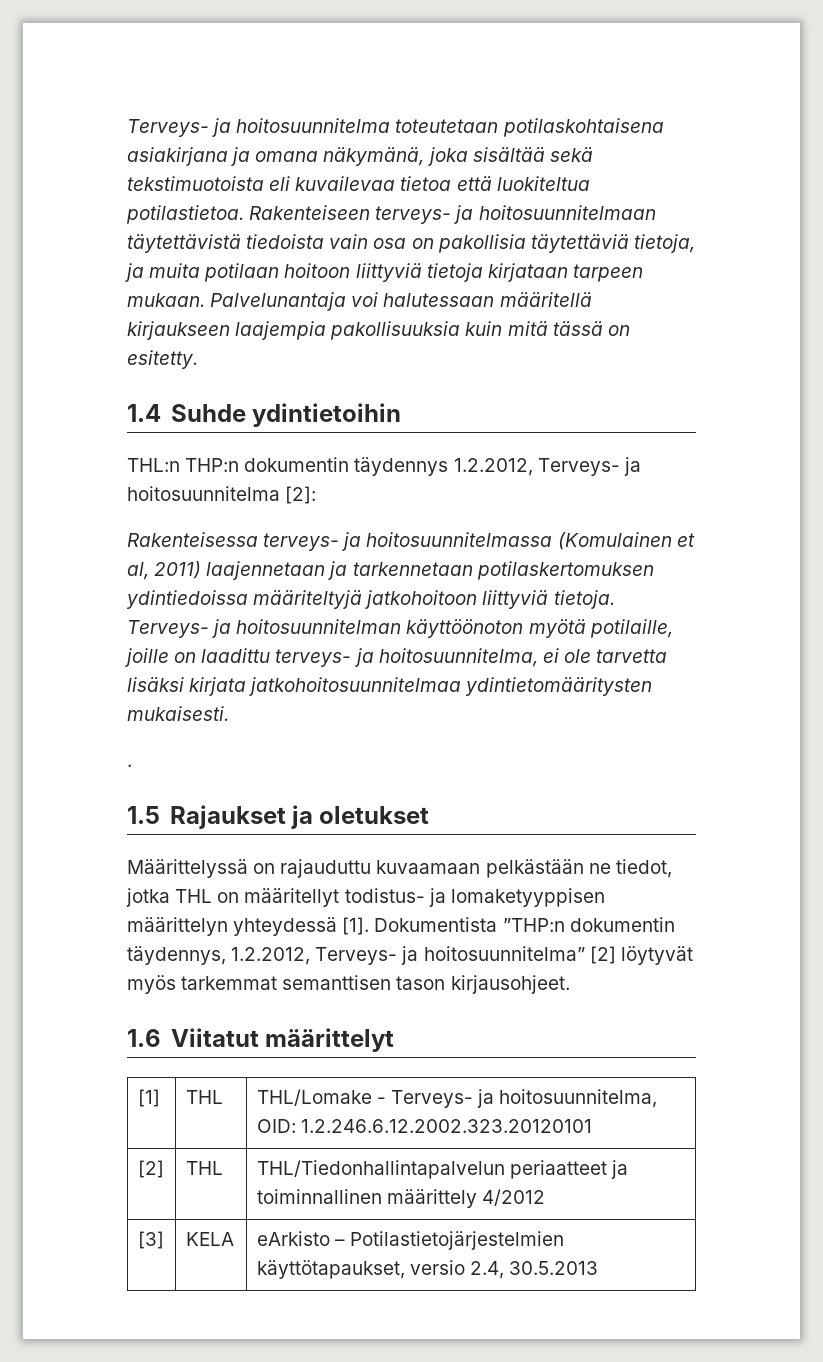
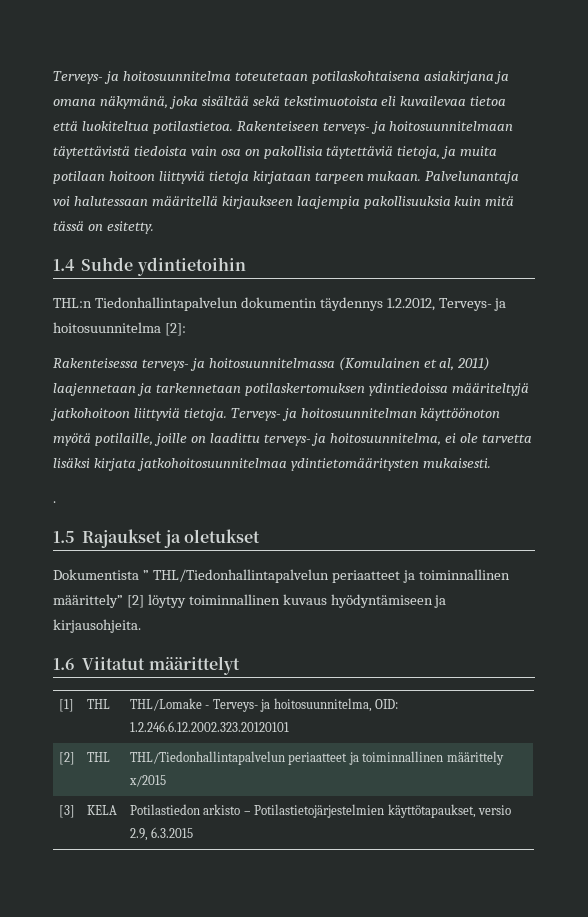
- THL:n THP:n dokumentin täydennys 1.2.2012, Terveys- ja hoitosuunnitelma [2]:
+ THL:n Tiedonhallintapalvelun dokumentin täydennys 1.2.2012, Terveys- ja hoitosuunnitelma [2]:
- Määrittelyssä on rajauduttu kuvaamaan pelkästään ne tiedot, jotka THL on määritellyt todistus- ja lomaketyyppisen määrittelyn yhteydessä [1]. Dokumentista ”THP:n dokumentin täydennys, 1.2.2012, Terveys- ja hoitosuunnitelma” [2] löytyvät myös tarkemmat semanttisen tason kirjausohjeet.
+ Dokumentista ” THL/Tiedonhallintapalvelun periaatteet ja toiminnallinen määrittely” [2] löytyy toiminnallinen kuvaus hyödyntämiseen ja kirjausohjeita.
- [2] | THL | THL/Tiedonhallintapalvelun periaatteet ja toiminnallinen määrittely 4/2012
+ [2] | THL | THL/Tiedonhallintapalvelun periaatteet ja toiminnallinen määrittely x/2015
- [3] | KELA | eArkisto – Potilastietojärjestelmien käyttötapaukset, versio 2.4, 30.5.2013
+ [3] | KELA | Potilastiedon arkisto – Potilastietojärjestelmien käyttötapaukset, versio 2.9, 6.3.2015

